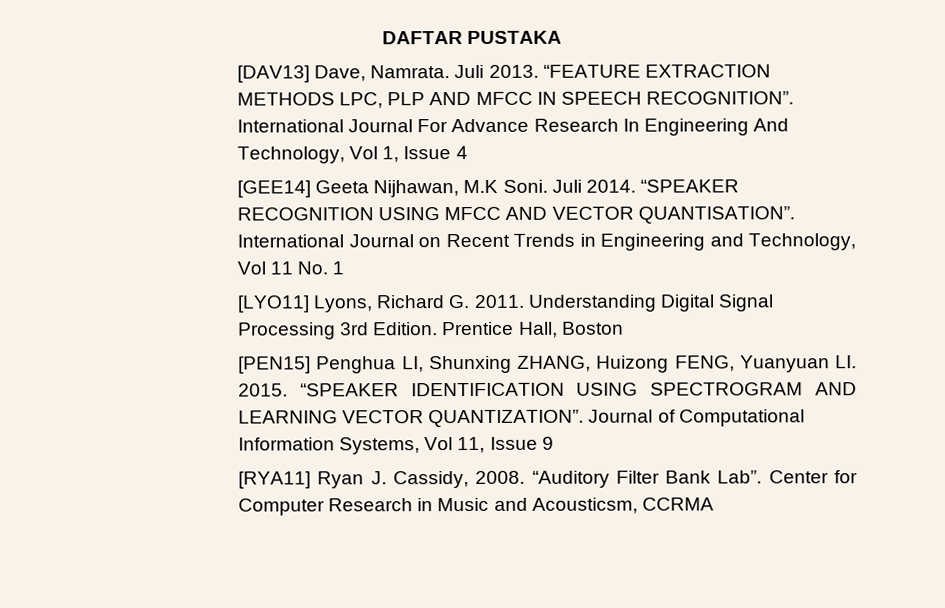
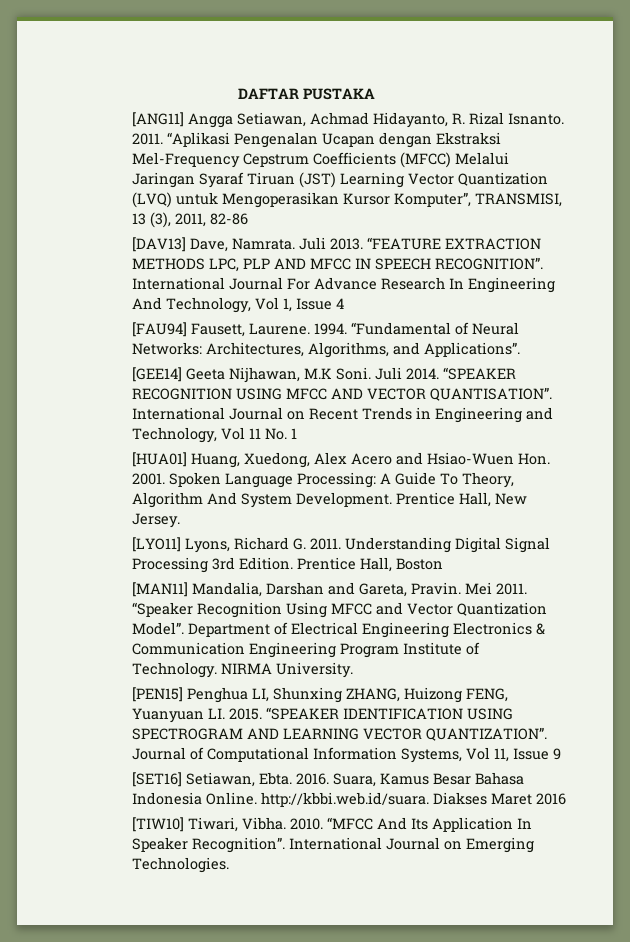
+ [ANG11] Angga Setiawan, Achmad Hidayanto, R. Rizal Isnanto. 2011. “Aplikasi Pengenalan Ucapan dengan Ekstraksi Mel-Frequency Cepstrum Coefficients (MFCC) Melalui Jaringan Syaraf Tiruan (JST) Learning Vector Quantization (LVQ) untuk Mengoperasikan Kursor Komputer”, TRANSMISI, 13 (3), 2011, 82-86
+ [FAU94] Fausett, Laurene. 1994. “Fundamental of Neural Networks: Architectures, Algorithms, and Applications”.
+ [HUA01] Huang, Xuedong, Alex Acero and Hsiao-Wuen Hon. 2001. Spoken Language Processing: A Guide To Theory, Algorithm And System Development. Prentice Hall, New Jersey.
+ [MAN11] Mandalia, Darshan and Gareta, Pravin. Mei 2011. “Speaker Recognition Using MFCC and Vector Quantization Model”. Department of Electrical Engineering Electronics & Communication Engineering Program Institute of Technology. NIRMA University.
- [RYA11] Ryan J. Cassidy, 2008. “Auditory Filter Bank Lab”. Center for Computer Research in Music and Acousticsm, CCRMA
+ [SET16] Setiawan, Ebta. 2016. Suara, Kamus Besar Bahasa Indonesia Online. http://kbbi.web.id/suara. Diakses Maret 2016
+ [TIW10] Tiwari, Vibha. 2010. “MFCC And Its Application In Speaker Recognition”. International Journal on Emerging Technologies.

